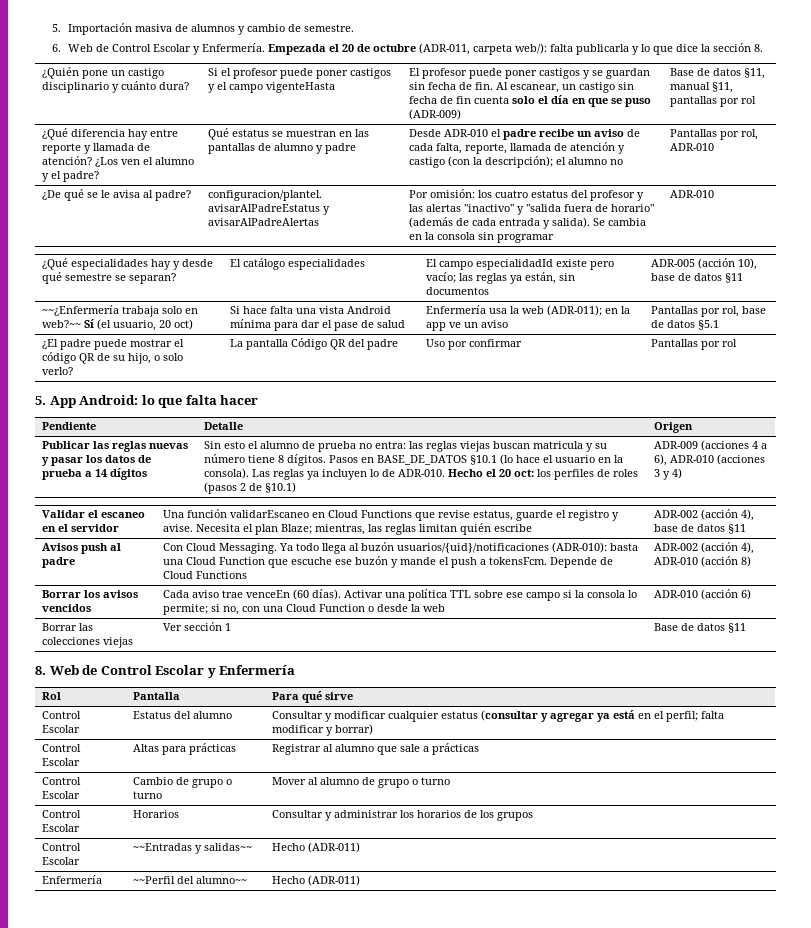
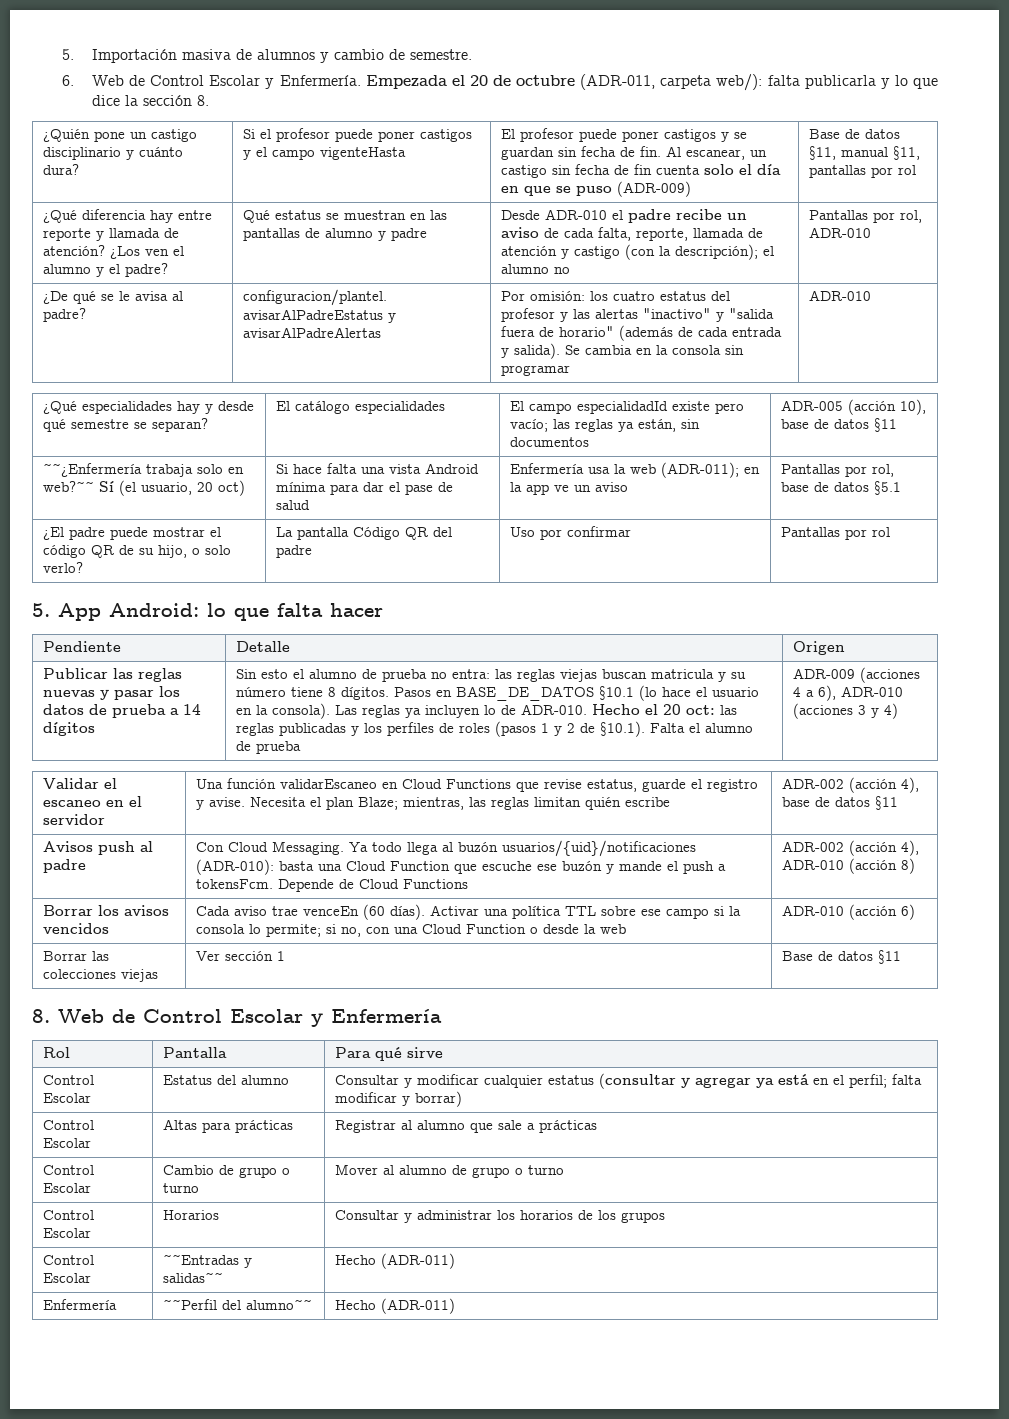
- Hecho el 20 oct: los perfiles de roles (pasos 2 de §10.1)
+ Hecho el 20 oct: las reglas publicadas y los perfiles de roles (pasos 1 y 2 de §10.1). Falta el alumno de prueba

